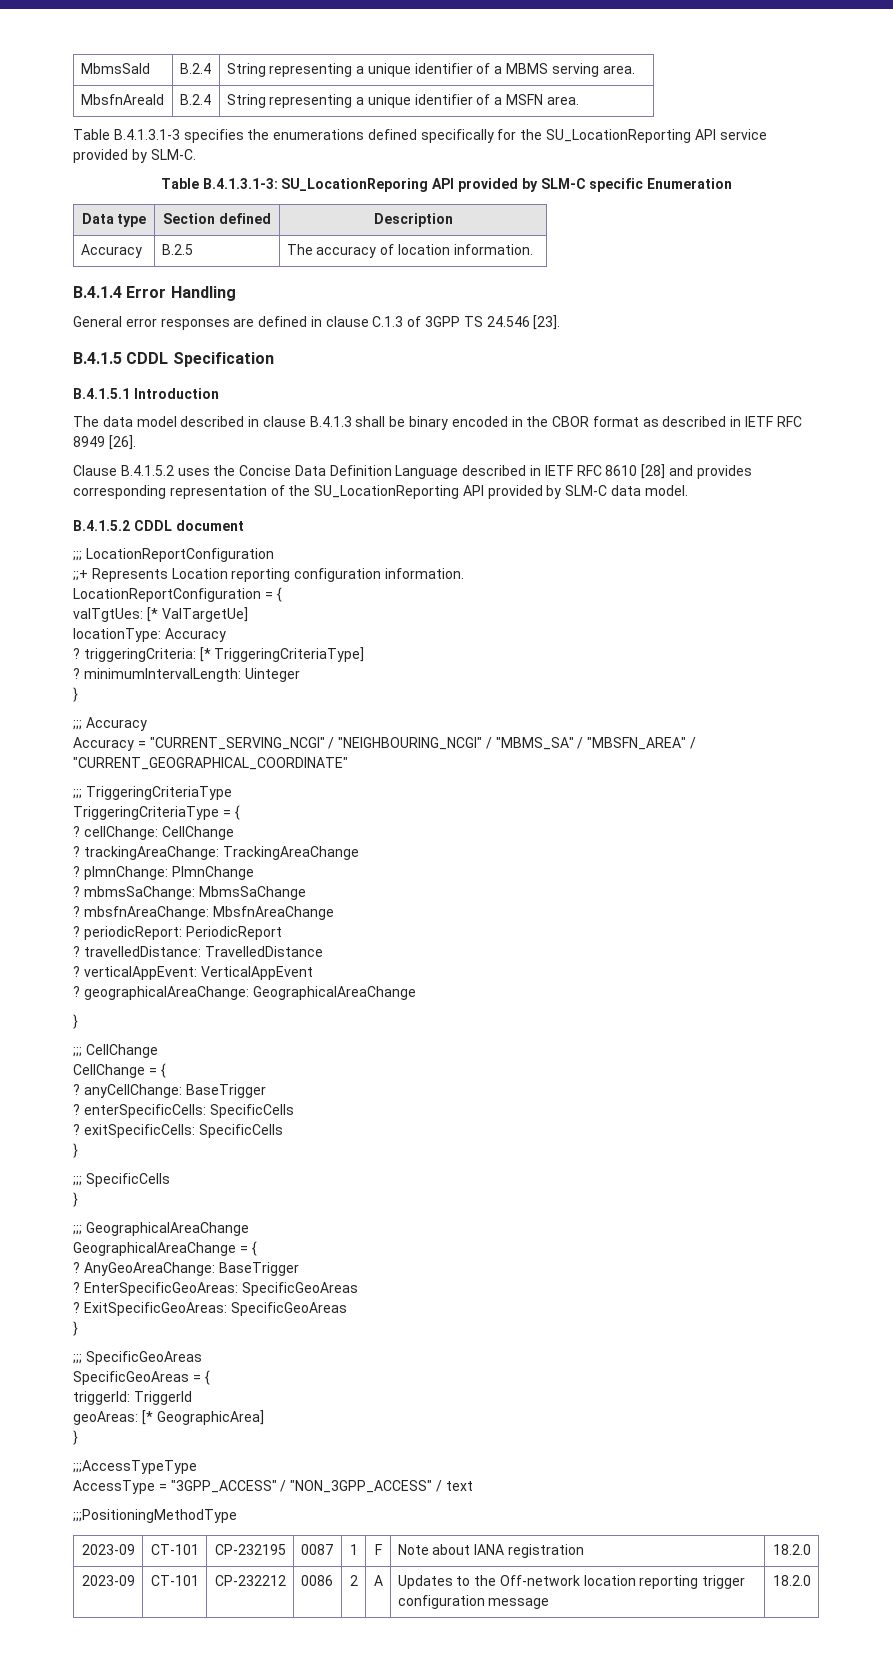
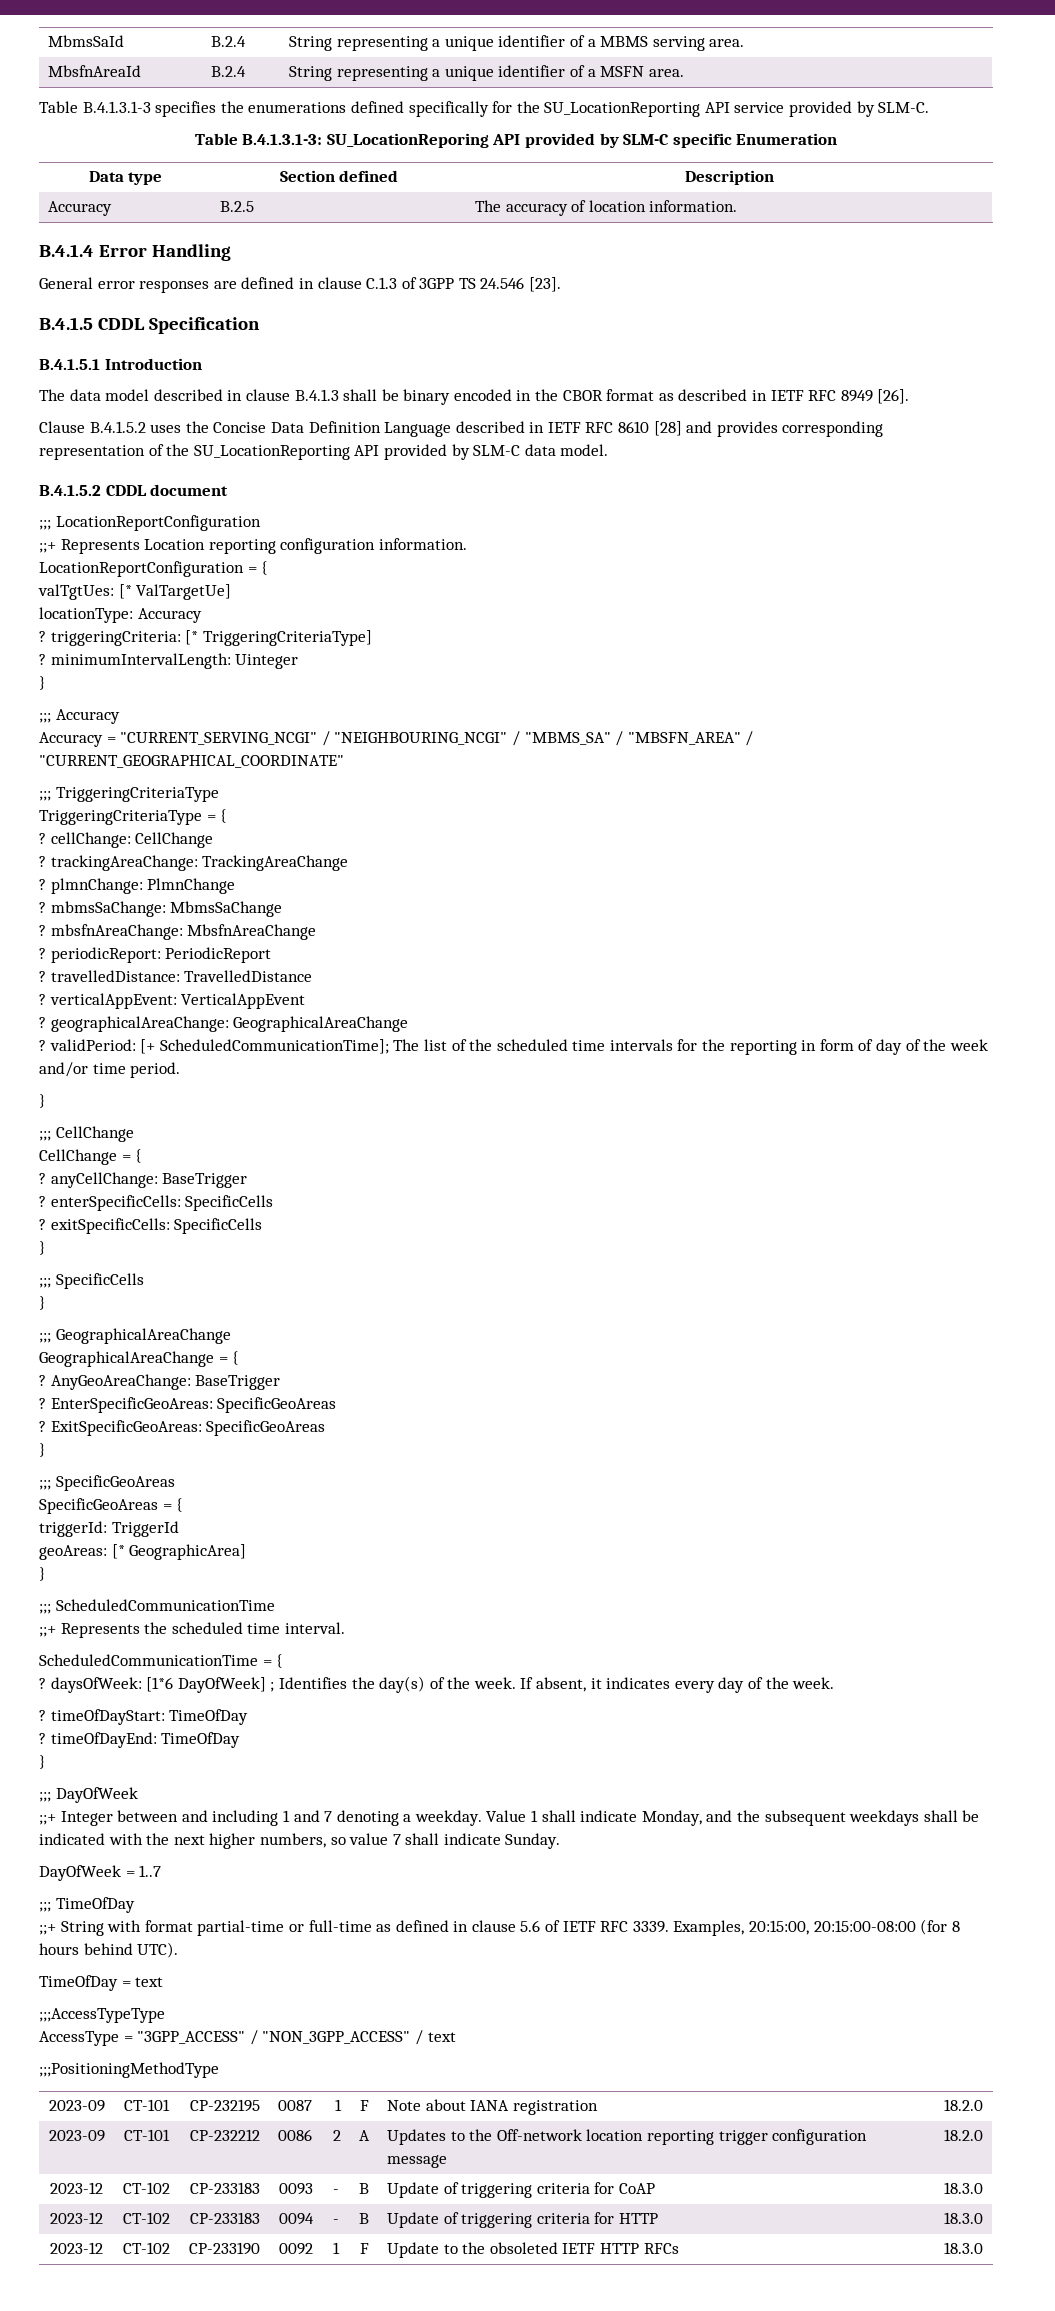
+ ? validPeriod: [+ ScheduledCommunicationTime]; The list of the scheduled time intervals for the reporting in form of day of the week and/or time period.
+ ;;; ScheduledCommunicationTime
+ ;;+ Represents the scheduled time interval.
+ ScheduledCommunicationTime = {
+ ? daysOfWeek: [1*6 DayOfWeek] ; Identifies the day(s) of the week. If absent, it indicates every day of the week.
+ ? timeOfDayStart: TimeOfDay
+ ? timeOfDayEnd: TimeOfDay
+ }
+ ;;; DayOfWeek
+ ;;+ Integer between and including 1 and 7 denoting a weekday. Value 1 shall indicate Monday, and the subsequent weekdays shall be indicated with the next higher numbers, so value 7 shall indicate Sunday.
+ DayOfWeek = 1..7
+ ;;; TimeOfDay
+ ;;+ String with format partial-time or full-time as defined in clause 5.6 of IETF RFC 3339. Examples, 20:15:00, 20:15:00-08:00 (for 8 hours behind UTC).
+ TimeOfDay = text
+ 2023-12 | CT-102 | CP-233183 | 0093 | - | B | Update of triggering criteria for CoAP | 18.3.0
+ 2023-12 | CT-102 | CP-233183 | 0094 | - | B | Update of triggering criteria for HTTP | 18.3.0
+ 2023-12 | CT-102 | CP-233190 | 0092 | 1 | F | Update to the obsoleted IETF HTTP RFCs | 18.3.0

